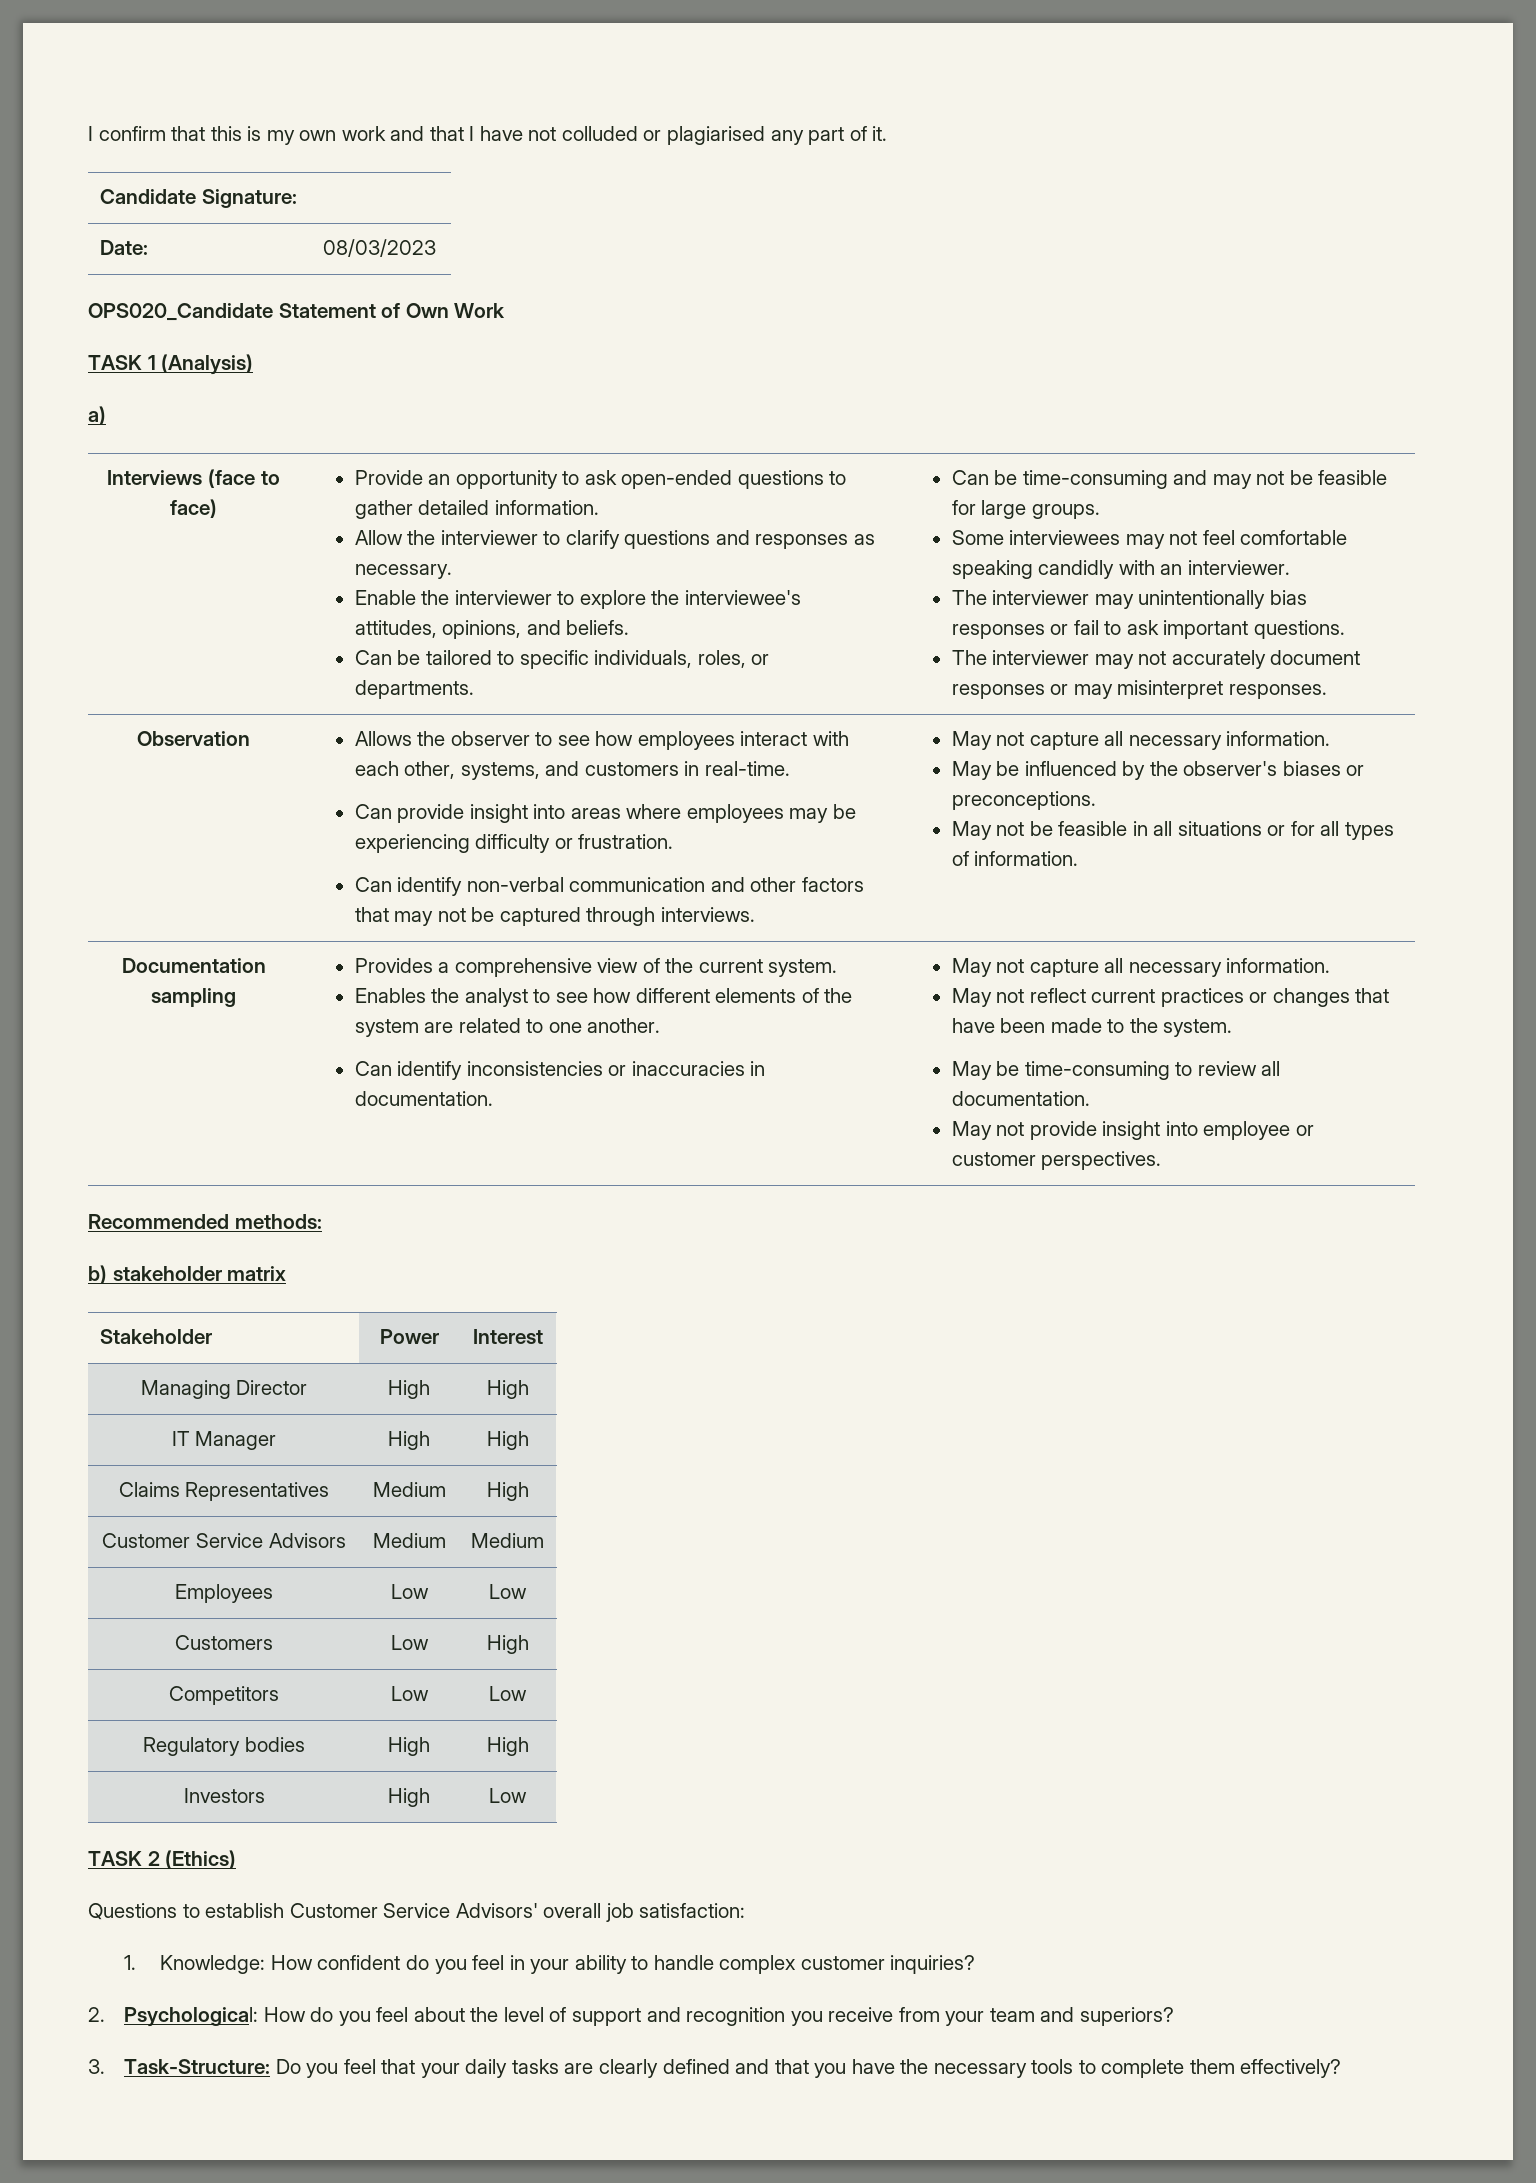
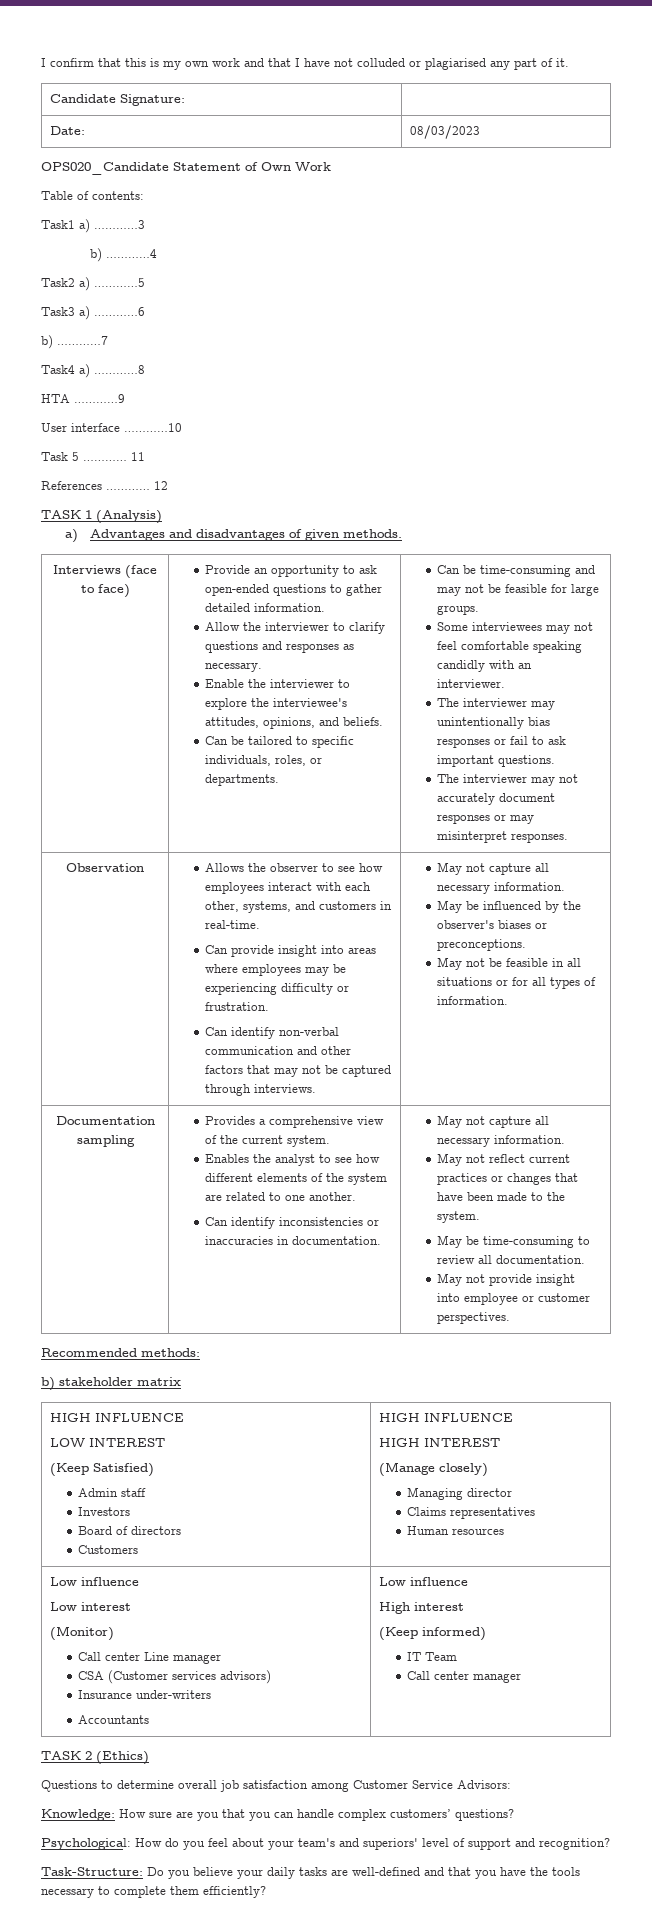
+ Table of contents:
+ Task1 a) …………3
+ b) …………4
+ Task2 a) …………5
+ Task3 a) …………6
+ b) …………7
+ Task4 a) …………8
+ HTA …………9
+ User interface …………10
+ Task 5 ………… 11
+ References ………… 12
  TASK 1 (Analysis)
- a)
+ a) Advantages and disadvantages of given methods.
  b) stakeholder matrix
- Stakeholder | Power | Interest
- Managing Director | High | High
- IT Manager | High | High
- Claims Representatives | Medium | High
- Customer Service Advisors | Medium | Medium
- Employees | Low | Low
- Customers | Low | High
- Competitors | Low | Low
- Regulatory bodies | High | High
- Investors | High | Low
+ HIGH INFLUENCE
+ LOW INTEREST
+ (Keep Satisfied)
+ Admin staff
+ Investors
+ Board of directors
+ Customers | HIGH INFLUENCE
+ HIGH INTEREST
+ (Manage closely)
+ Managing director
+ Claims representatives
+ Human resources
+ Low influence
+ Low interest
+ (Monitor)
+ Call center Line manager
+ CSA (Customer services advisors)
+ Insurance under-writers
+ Accountants | Low influence
+ High interest
+ (Keep informed)
+ IT Team
+ Call center manager
- Questions to establish Customer Service Advisors' overall job satisfaction:
- 1. Knowledge: How confident do you feel in your ability to handle complex customer inquiries?
- 2. Psychological: How do you feel about the level of support and recognition you receive from your team and superiors?
- 3. Task-Structure: Do you feel that your daily tasks are clearly defined and that you have the necessary tools to complete them effectively?
+ Questions to determine overall job satisfaction among Customer Service Advisors:
+ Knowledge: How sure are you that you can handle complex customers’ questions?
+ Psychological: How do you feel about your team's and superiors' level of support and recognition?
+ Task-Structure: Do you believe your daily tasks are well-defined and that you have the tools necessary to complete them efficiently?

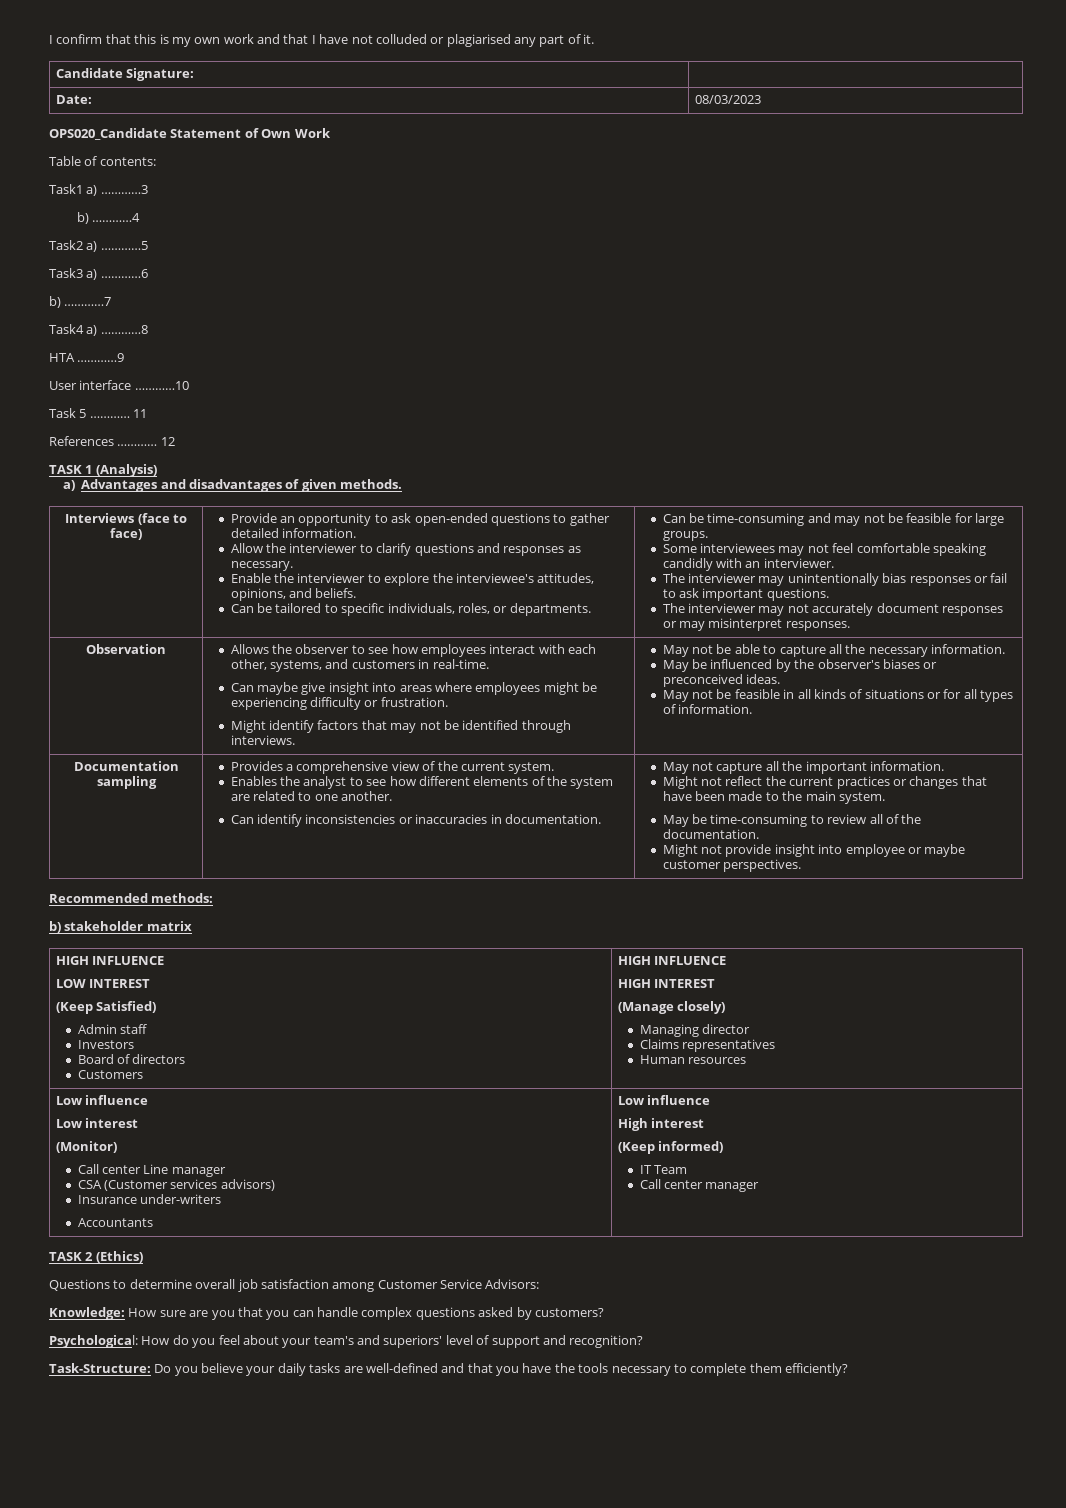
- Can provide insight into areas where employees may be experiencing difficulty or frustration.
+ Can maybe give insight into areas where employees might be experiencing difficulty or frustration.
- Can identify non-verbal communication and other factors that may not be captured through interviews. | May not capture all necessary information.
+ Might identify factors that may not be identified through interviews. | May not be able to capture all the necessary information.
- May be influenced by the observer's biases or preconceptions.
+ May be influenced by the observer's biases or preconceived ideas.
- May not be feasible in all situations or for all types of information.
+ May not be feasible in all kinds of situations or for all types of information.
- Can identify inconsistencies or inaccuracies in documentation. | May not capture all necessary information.
- May not reflect current practices or changes that have been made to the system.
+ Can identify inconsistencies or inaccuracies in documentation. | May not capture all the important information.
+ Might not reflect the current practices or changes that have been made to the main system.
- May be time-consuming to review all documentation.
+ May be time-consuming to review all of the documentation.
- May not provide insight into employee or customer perspectives.
+ Might not provide insight into employee or maybe customer perspectives.
- Knowledge: How sure are you that you can handle complex customers’ questions?
+ Knowledge: How sure are you that you can handle complex questions asked by customers?

